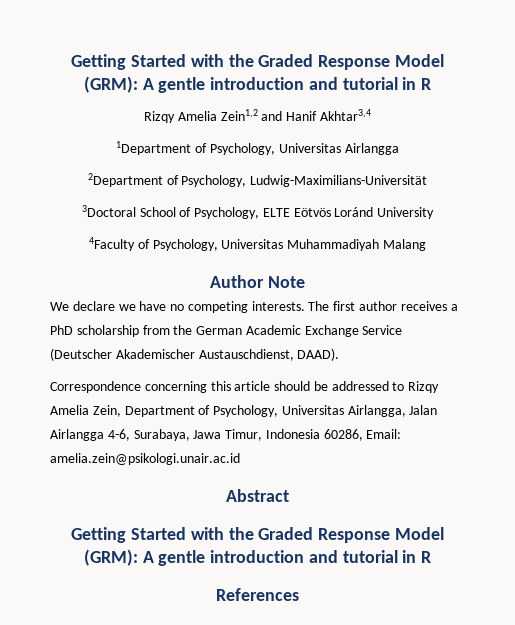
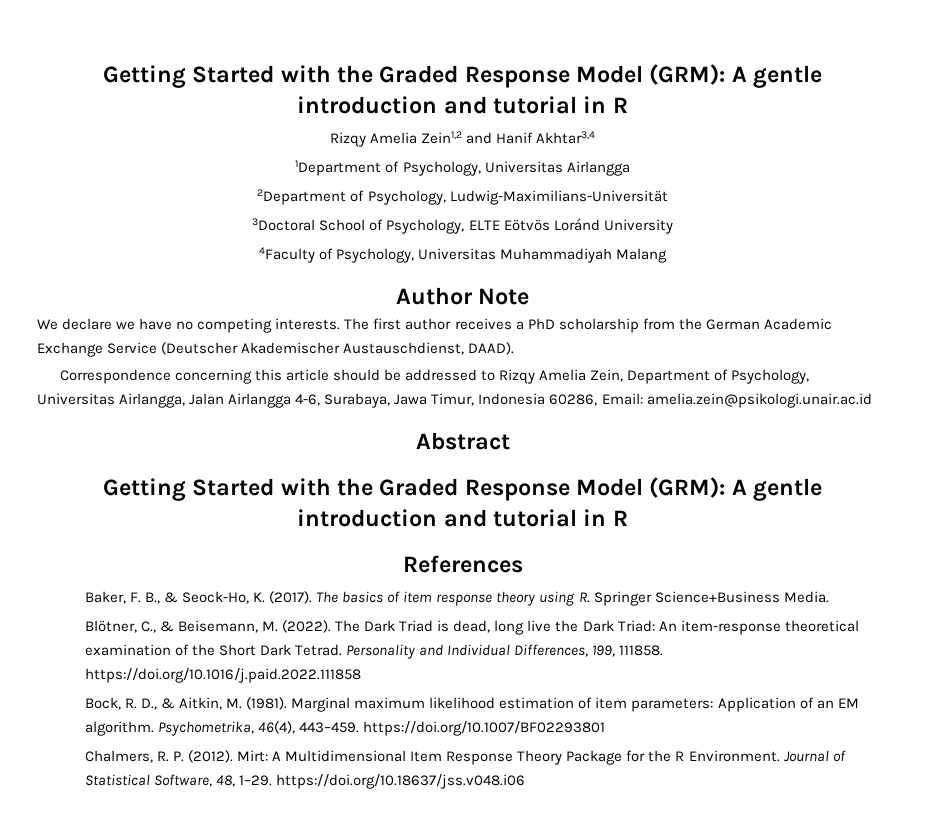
+ Baker, F. B., & Seock-Ho, K. (2017). The basics of item response theory using R. Springer Science+Business Media.
+ Blötner, C., & Beisemann, M. (2022). The Dark Triad is dead, long live the Dark Triad: An item-response theoretical examination of the Short Dark Tetrad. Personality and Individual Differences, 199, 111858. https://doi.org/10.1016/j.paid.2022.111858
+ Bock, R. D., & Aitkin, M. (1981). Marginal maximum likelihood estimation of item parameters: Application of an EM algorithm. Psychometrika, 46(4), 443–459. https://doi.org/10.1007/BF02293801
+ Chalmers, R. P. (2012). Mirt: A Multidimensional Item Response Theory Package for the R Environment. Journal of Statistical Software, 48, 1–29. https://doi.org/10.18637/jss.v048.i06

